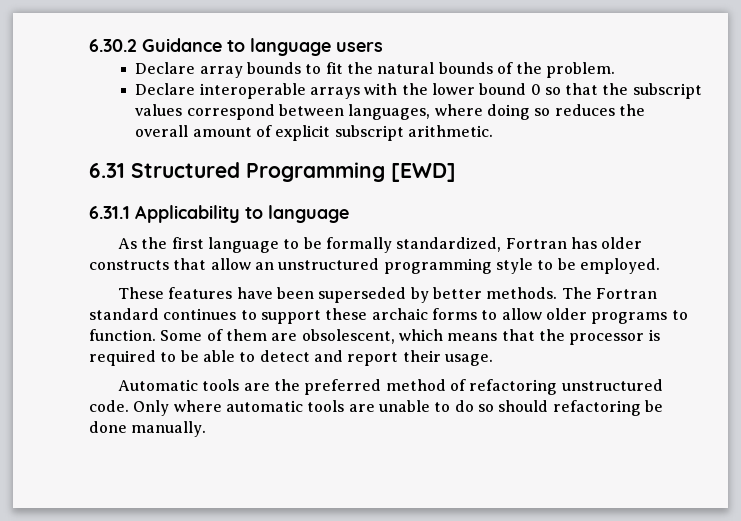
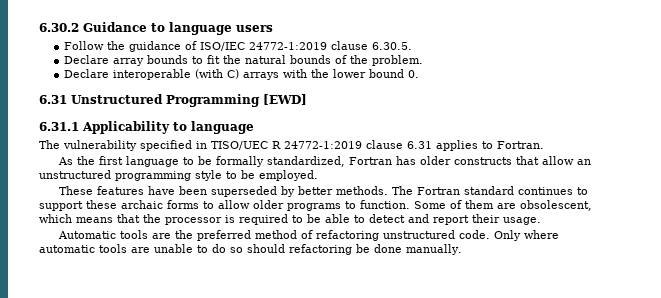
+ Follow the guidance of ISO/IEC 24772-1:2019 clause 6.30.5.
- Declare interoperable arrays with the lower bound 0 so that the subscript values correspond between languages, where doing so reduces the overall amount of explicit subscript arithmetic.
- 6.31 Structured Programming [EWD]
+ Declare interoperable (with C) arrays with the lower bound 0.
+ 6.31 Unstructured Programming [EWD]
+ The vulnerability specified in TISO/UEC R 24772-1:2019 clause 6.31 applies to Fortran.

